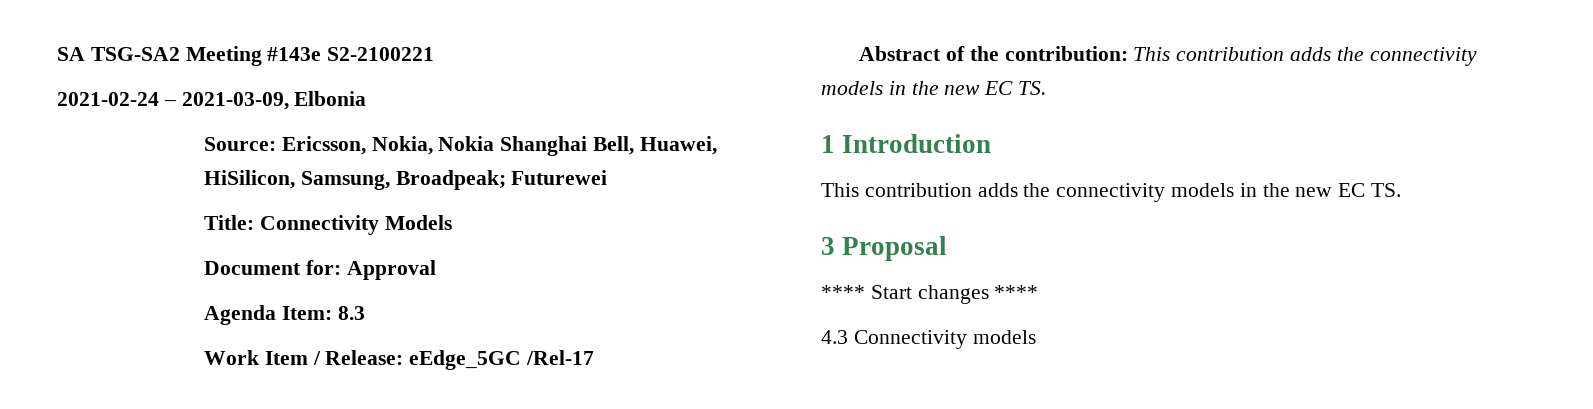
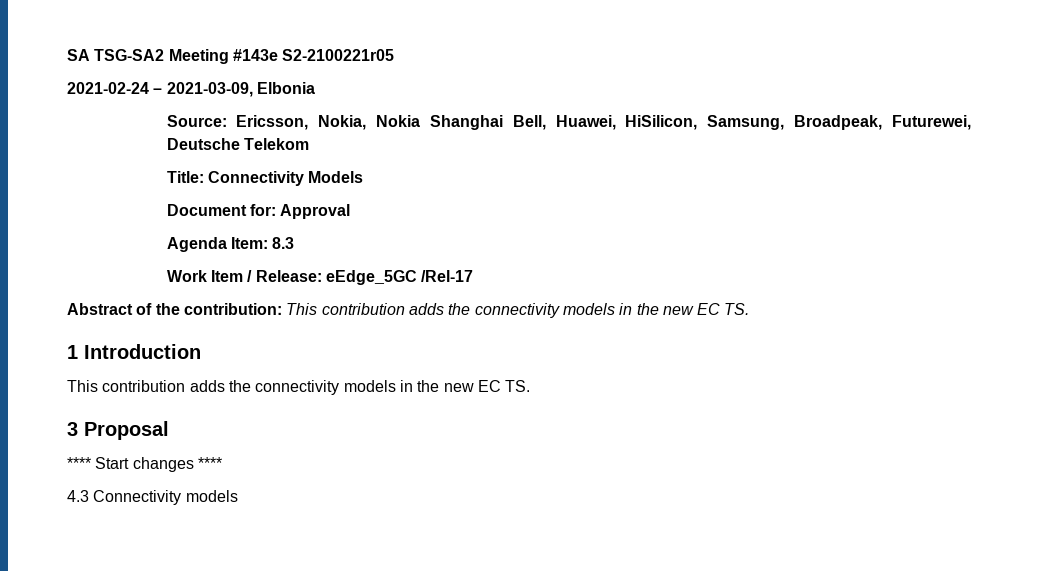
- SA TSG-SA2 Meeting #143e S2-2100221
+ SA TSG-SA2 Meeting #143e S2-2100221r05
- Source: Ericsson, Nokia, Nokia Shanghai Bell, Huawei, HiSilicon, Samsung, Broadpeak; Futurewei
+ Source: Ericsson, Nokia, Nokia Shanghai Bell, Huawei, HiSilicon, Samsung, Broadpeak, Futurewei, Deutsche Telekom

